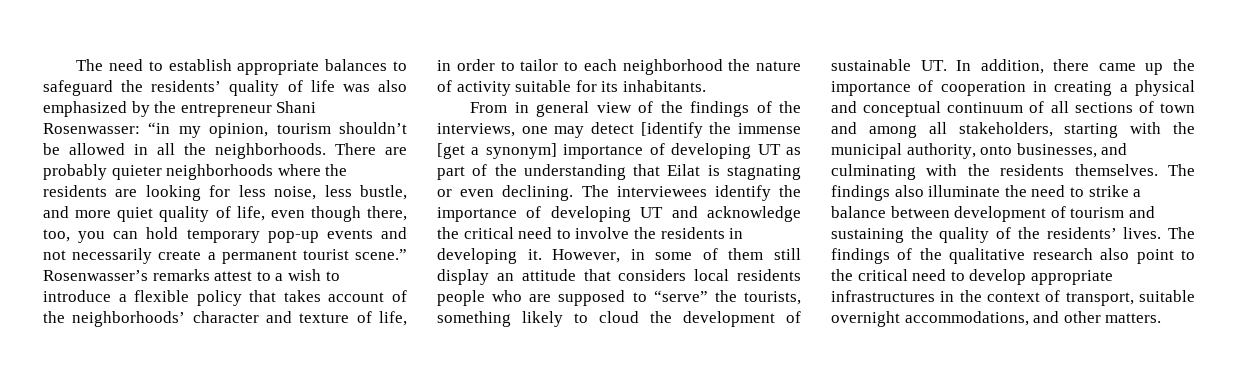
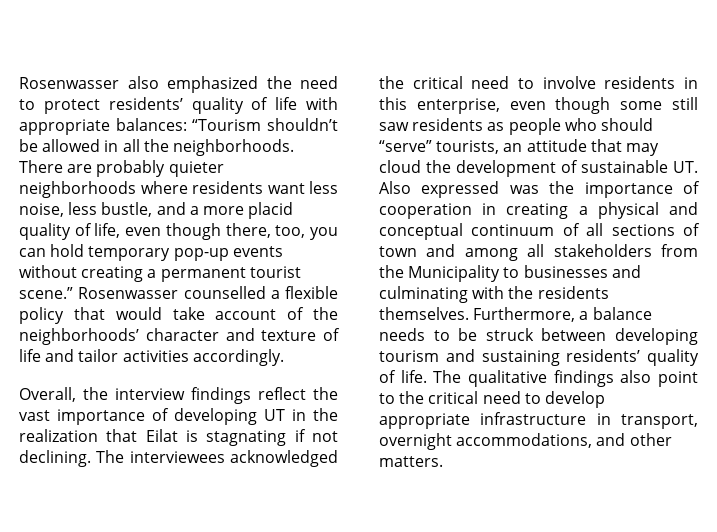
- The need to establish appropriate balances to safeguard the residents’ quality of life was also emphasized by the entrepreneur Shani Rosenwasser: “in my opinion, tourism shouldn’t be allowed in all the neighborhoods.
+ Rosenwasser also emphasized the need to protect residents’ quality of life with appropriate balances: “Tourism shouldn’t be allowed in all the neighborhoods.
- There are probably quieter neighborhoods where the residents are looking for less noise, less bustle, and more quiet quality of life, even though there, too, you can hold temporary pop-up events and not necessarily create a permanent tourist scene.” Rosenwasser’s remarks attest to a wish to introduce a flexible policy that takes account of the neighborhoods’ character and texture of life, in order to tailor to each neighborhood the nature of activity suitable for its inhabitants.
- From in general view of the findings of the interviews, one may detect [identify the immense [get a synonym] importance of developing UT as part of the understanding that Eilat is stagnating or even declining.
+ There are probably quieter neighborhoods where residents want less noise, less bustle, and a more placid quality of life, even though there, too, you can hold temporary pop-up events without creating a permanent tourist scene.” Rosenwasser counselled a flexible policy that would take account of the neighborhoods’ character and texture of life and tailor activities accordingly.
+ Overall, the interview findings reflect the vast importance of developing UT in the realization that Eilat is stagnating if not declining.
- The interviewees identify the importance of developing UT and acknowledge the critical need to involve the residents in developing it. However, in some of them still display an attitude that considers local residents people who are supposed to “serve” the tourists, something likely to cloud the development of sustainable UT. In addition, there came up the importance of cooperation in creating a physical and conceptual continuum of all sections of town and among all stakeholders, starting with the municipal authority, onto businesses, and culminating with the residents themselves.
+ The interviewees acknowledged the critical need to involve residents in this enterprise, even though some still saw residents as people who should “serve” tourists, an attitude that may cloud the development of sustainable UT. Also expressed was the importance of cooperation in creating a physical and conceptual continuum of all sections of town and among all stakeholders from the Municipality to businesses and culminating with the residents themselves.
- The findings also illuminate the need to strike a balance between development of tourism and sustaining the quality of the residents’ lives. The findings of the qualitative research also point to the critical need to develop appropriate infrastructures in the context of transport, suitable overnight accommodations, and other matters.
+ Furthermore, a balance needs to be struck between developing tourism and sustaining residents’ quality of life. The qualitative findings also point to the critical need to develop appropriate infrastructure in transport, overnight accommodations, and other matters.

